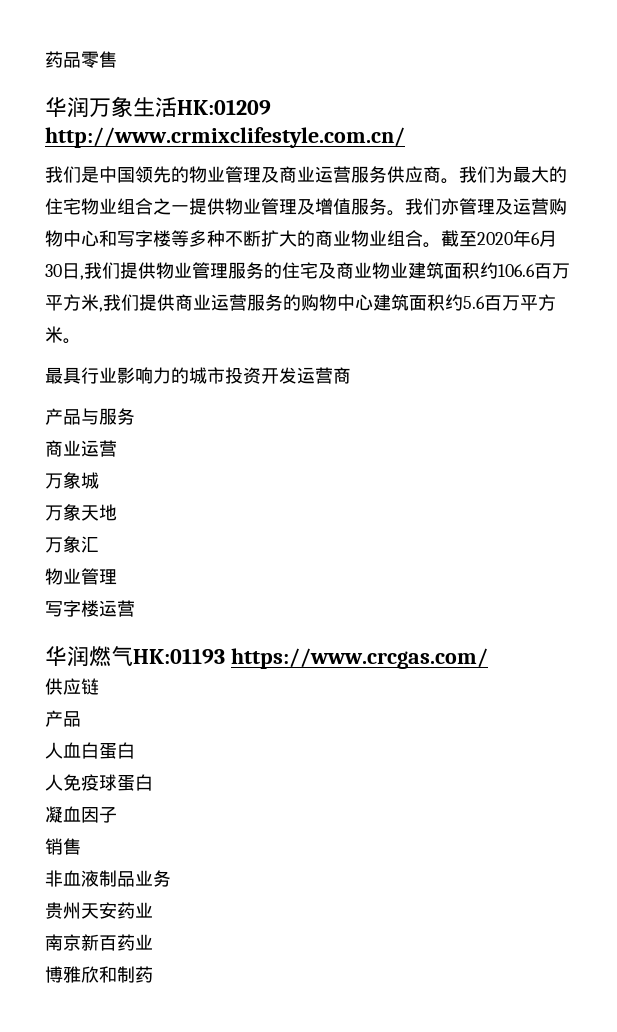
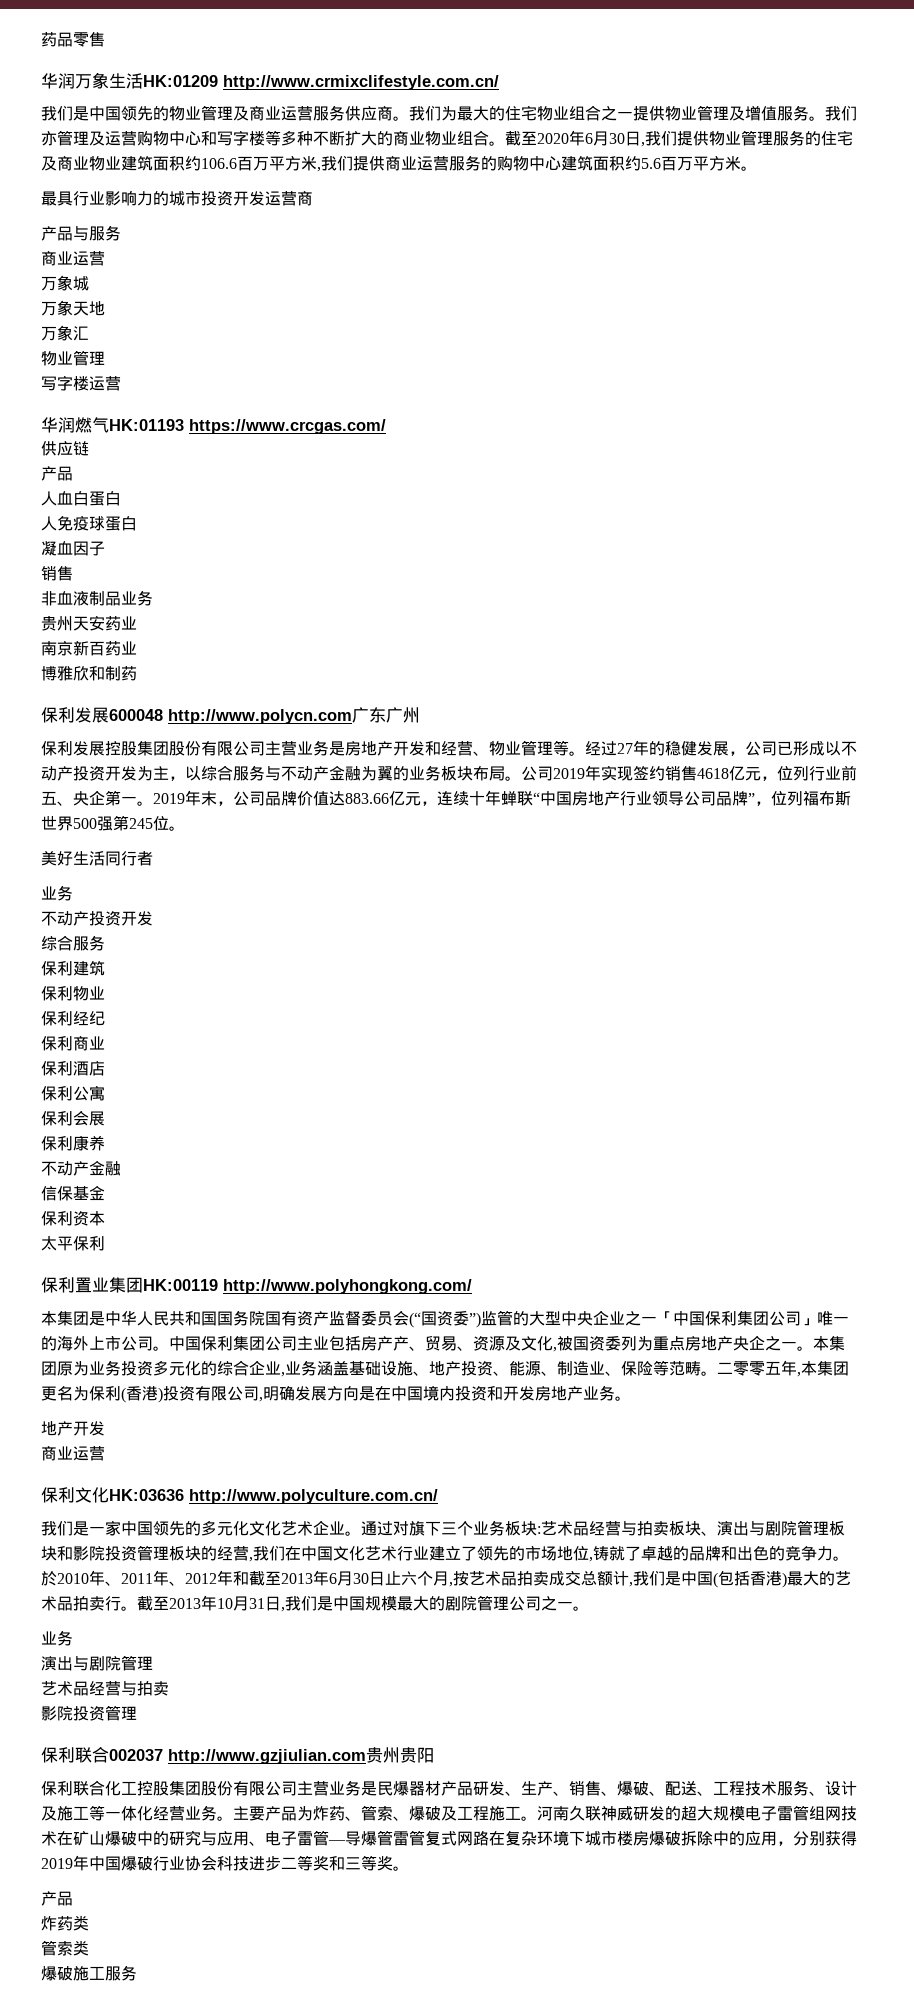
+ 保利发展600048 http://www.polycn.com广东广州
+ 保利发展控股集团股份有限公司主营业务是房地产开发和经营、物业管理等。经过27年的稳健发展，公司已形成以不动产投资开发为主，以综合服务与不动产金融为翼的业务板块布局。公司2019年实现签约销售4618亿元，位列行业前五、央企第一。2019年末，公司品牌价值达883.66亿元，连续十年蝉联“中国房地产行业领导公司品牌”，位列福布斯世界500强第245位。
+ 美好生活同行者
+ 业务
+ 不动产投资开发
+ 综合服务
+ 保利建筑
+ 保利物业
+ 保利经纪
+ 保利商业
+ 保利酒店
+ 保利公寓
+ 保利会展
+ 保利康养
+ 不动产金融
+ 信保基金
+ 保利资本
+ 太平保利
+ 保利置业集团HK:00119 http://www.polyhongkong.com/
+ 本集团是中华人民共和国国务院国有资产监督委员会(“国资委”)监管的大型中央企业之一「中国保利集团公司」唯一的海外上市公司。中国保利集团公司主业包括房产产、贸易、资源及文化,被国资委列为重点房地产央企之一。本集团原为业务投资多元化的综合企业,业务涵盖基础设施、地产投资、能源、制造业、保险等范畴。二零零五年,本集团更名为保利(香港)投资有限公司,明确发展方向是在中国境内投资和开发房地产业务。
+ 地产开发
+ 商业运营
+ 保利文化HK:03636 http://www.polyculture.com.cn/
+ 我们是一家中国领先的多元化文化艺术企业。通过对旗下三个业务板块:艺术品经营与拍卖板块、演出与剧院管理板块和影院投资管理板块的经营,我们在中国文化艺术行业建立了领先的市场地位,铸就了卓越的品牌和出色的竞争力。於2010年、2011年、2012年和截至2013年6月30日止六个月,按艺术品拍卖成交总额计,我们是中国(包括香港)最大的艺术品拍卖行。截至2013年10月31日,我们是中国规模最大的剧院管理公司之一。
+ 业务
+ 演出与剧院管理
+ 艺术品经营与拍卖
+ 影院投资管理
+ 保利联合002037 http://www.gzjiulian.com贵州贵阳
+ 保利联合化工控股集团股份有限公司主营业务是民爆器材产品研发、生产、销售、爆破、配送、工程技术服务、设计及施工等一体化经营业务。主要产品为炸药、管索、爆破及工程施工。河南久联神威研发的超大规模电子雷管组网技术在矿山爆破中的研究与应用、电子雷管—导爆管雷管复式网路在复杂环境下城市楼房爆破拆除中的应用，分别获得2019年中国爆破行业协会科技进步二等奖和三等奖。
+ 产品
+ 炸药类
+ 管索类
+ 爆破施工服务

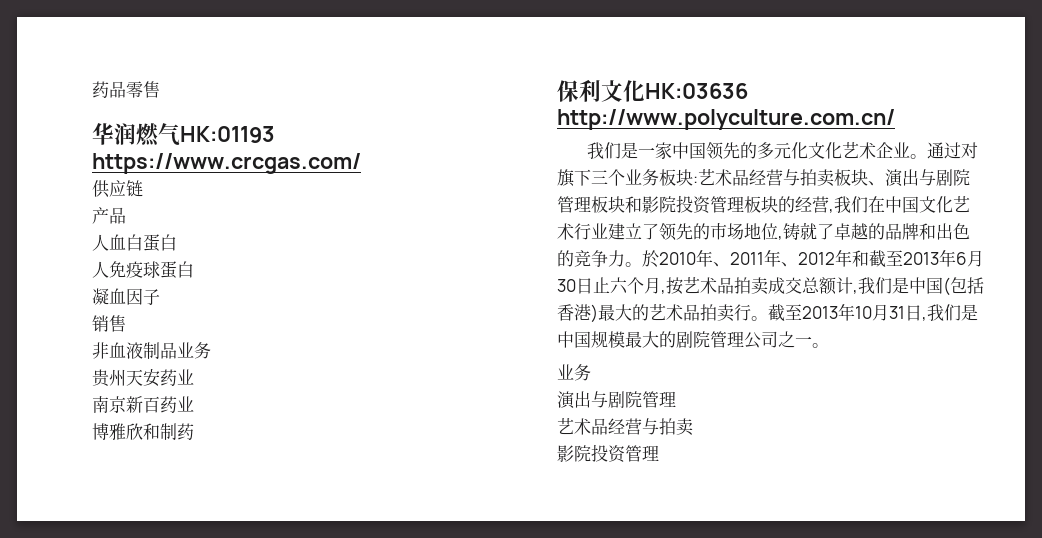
- 华润万象生活HK:01209 http://www.crmixclifestyle.com.cn/
- 我们是中国领先的物业管理及商业运营服务供应商。我们为最大的住宅物业组合之一提供物业管理及增值服务。我们亦管理及运营购物中心和写字楼等多种不断扩大的商业物业组合。截至2020年6月30日,我们提供物业管理服务的住宅及商业物业建筑面积约106.6百万平方米,我们提供商业运营服务的购物中心建筑面积约5.6百万平方米。
- 最具行业影响力的城市投资开发运营商
- 产品与服务
- 商业运营
- 万象城
- 万象天地
- 万象汇
- 物业管理
- 写字楼运营
- 保利发展600048 http://www.polycn.com广东广州
- 保利发展控股集团股份有限公司主营业务是房地产开发和经营、物业管理等。经过27年的稳健发展，公司已形成以不动产投资开发为主，以综合服务与不动产金融为翼的业务板块布局。公司2019年实现签约销售4618亿元，位列行业前五、央企第一。2019年末，公司品牌价值达883.66亿元，连续十年蝉联“中国房地产行业领导公司品牌”，位列福布斯世界500强第245位。
- 美好生活同行者
- 业务
- 不动产投资开发
- 综合服务
- 保利建筑
- 保利物业
- 保利经纪
- 保利商业
- 保利酒店
- 保利公寓
- 保利会展
- 保利康养
- 不动产金融
- 信保基金
- 保利资本
- 太平保利
- 保利置业集团HK:00119 http://www.polyhongkong.com/
- 本集团是中华人民共和国国务院国有资产监督委员会(“国资委”)监管的大型中央企业之一「中国保利集团公司」唯一的海外上市公司。中国保利集团公司主业包括房产产、贸易、资源及文化,被国资委列为重点房地产央企之一。本集团原为业务投资多元化的综合企业,业务涵盖基础设施、地产投资、能源、制造业、保险等范畴。二零零五年,本集团更名为保利(香港)投资有限公司,明确发展方向是在中国境内投资和开发房地产业务。
- 地产开发
- 商业运营
- 保利联合002037 http://www.gzjiulian.com贵州贵阳
- 保利联合化工控股集团股份有限公司主营业务是民爆器材产品研发、生产、销售、爆破、配送、工程技术服务、设计及施工等一体化经营业务。主要产品为炸药、管索、爆破及工程施工。河南久联神威研发的超大规模电子雷管组网技术在矿山爆破中的研究与应用、电子雷管—导爆管雷管复式网路在复杂环境下城市楼房爆破拆除中的应用，分别获得2019年中国爆破行业协会科技进步二等奖和三等奖。
- 产品
- 炸药类
- 管索类
- 爆破施工服务

